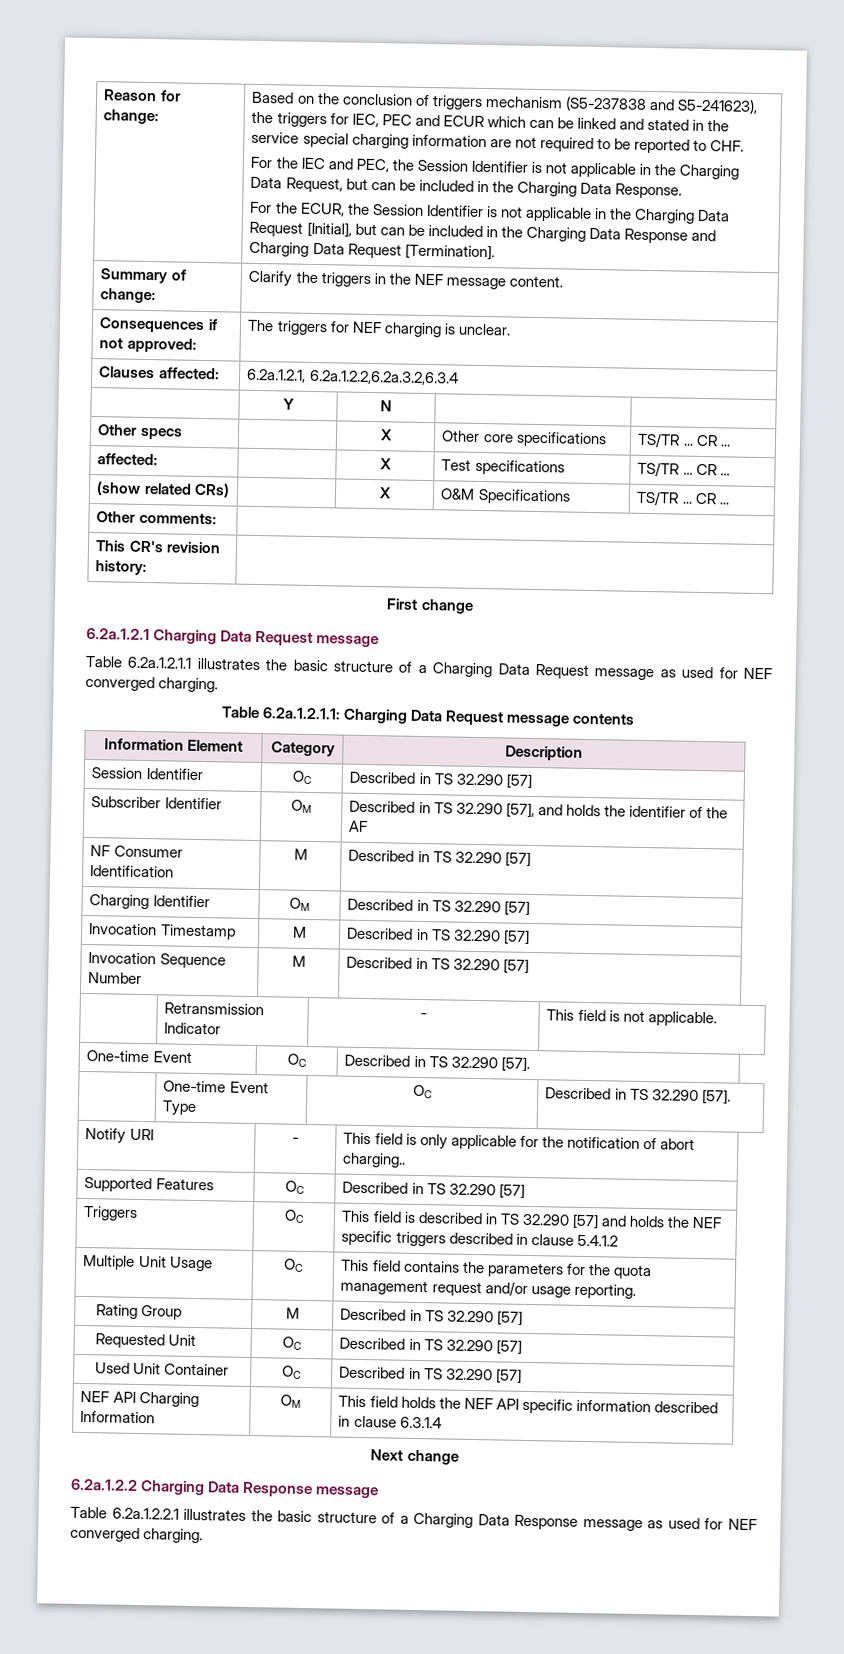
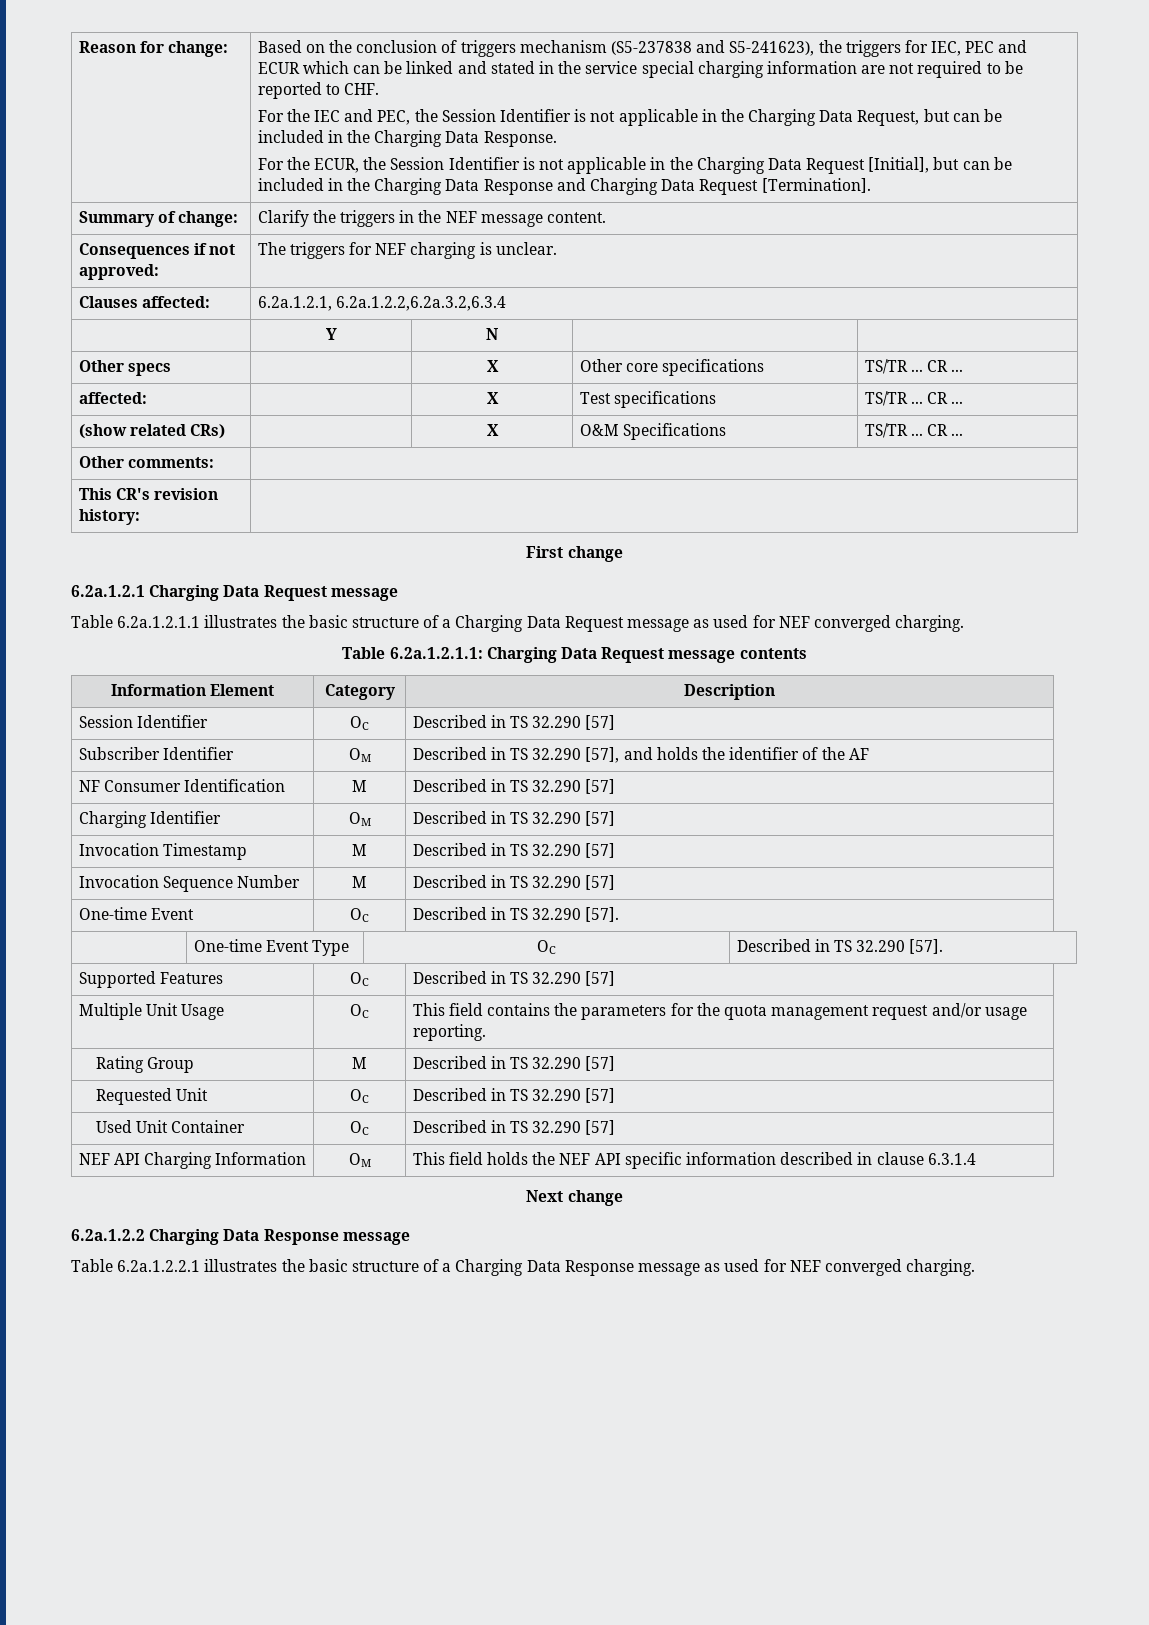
- | Retransmission Indicator | - | This field is not applicable.
- Notify URI | - | This field is only applicable for the notification of abort charging..
- Triggers | OC | This field is described in TS 32.290 [57] and holds the NEF specific triggers described in clause 5.4.1.2

